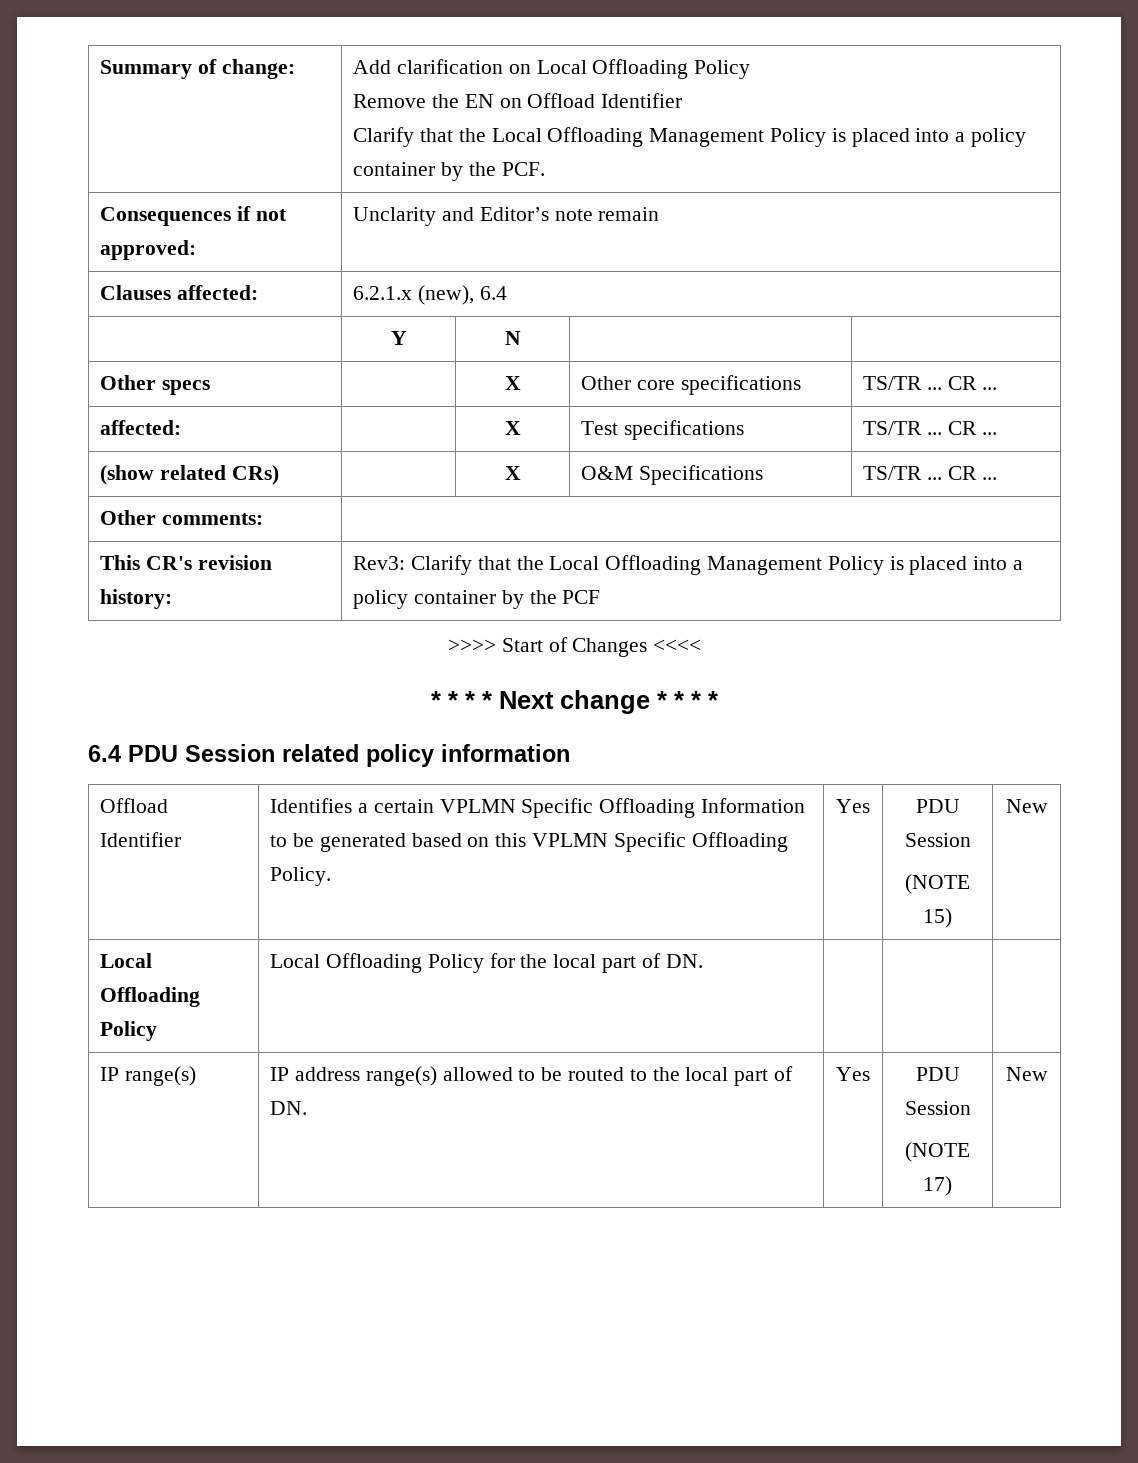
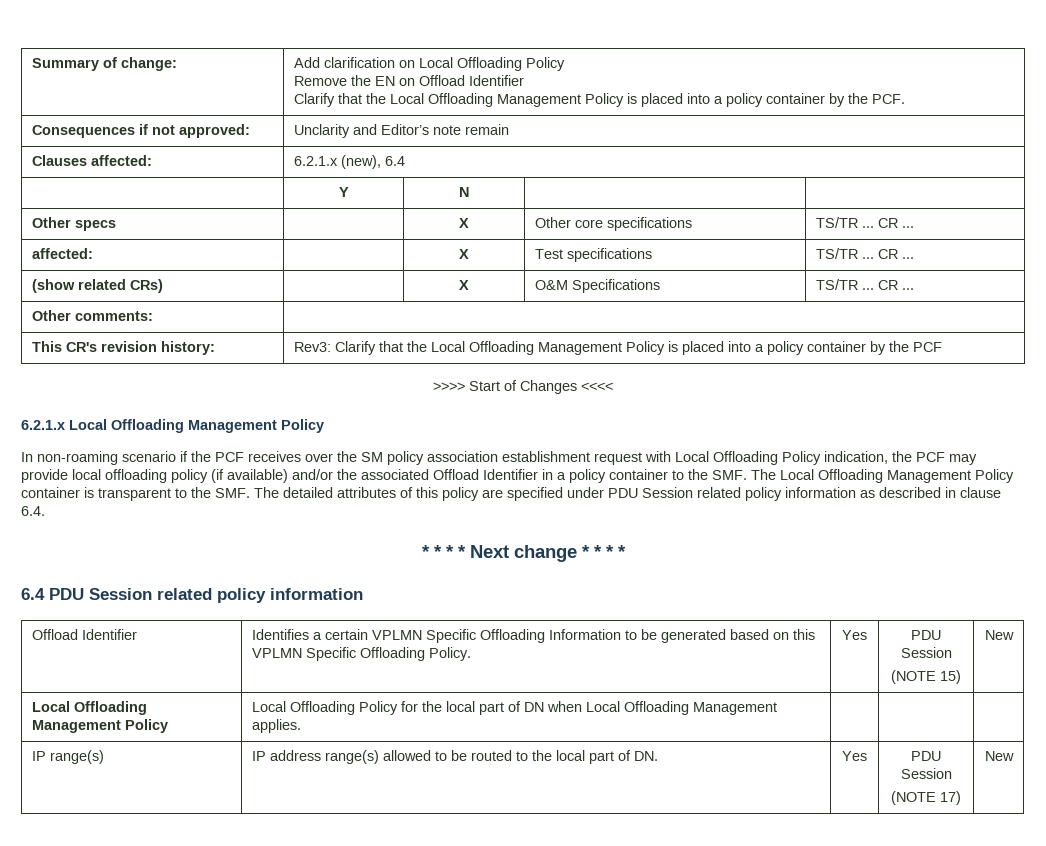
+ 6.2.1.x Local Offloading Management Policy
+ In non-roaming scenario if the PCF receives over the SM policy association establishment request with Local Offloading Policy indication, the PCF may provide local offloading policy (if available) and/or the associated Offload Identifier in a policy container to the SMF. The Local Offloading Management Policy container is transparent to the SMF. The detailed attributes of this policy are specified under PDU Session related policy information as described in clause 6.4.
- Local Offloading Policy | Local Offloading Policy for the local part of DN. | | |
+ Local Offloading Management Policy | Local Offloading Policy for the local part of DN when Local Offloading Management applies. | | |

